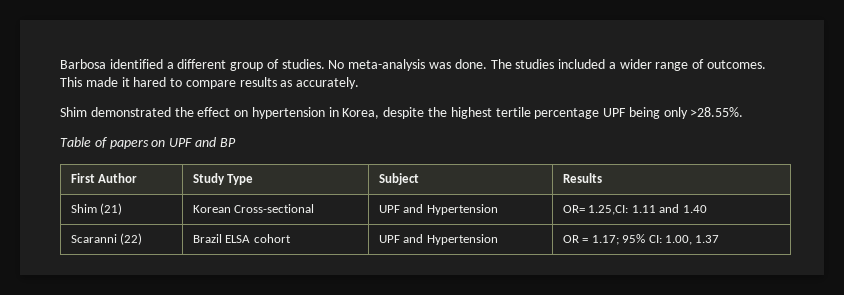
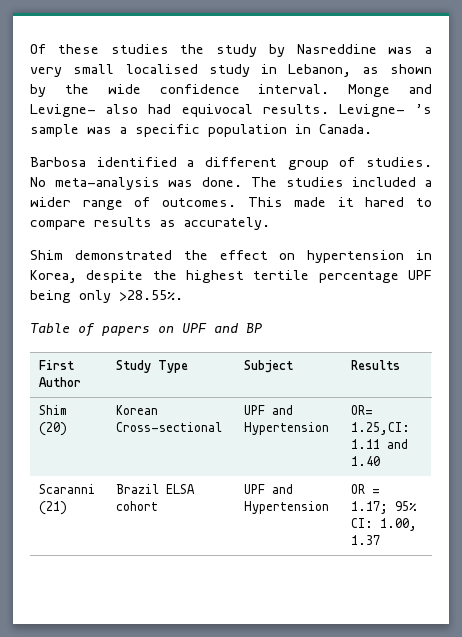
+ Of these studies the study by Nasreddine was a very small localised study in Lebanon, as shown by the wide confidence interval. Monge and Levigne- also had equivocal results. Levigne- ’s sample was a specific population in Canada.
- Shim (21) | Korean Cross-sectional | UPF and Hypertension | OR= 1.25,CI: 1.11 and 1.40
+ Shim (20) | Korean Cross-sectional | UPF and Hypertension | OR= 1.25,CI: 1.11 and 1.40
- Scaranni (22) | Brazil ELSA cohort | UPF and Hypertension | OR = 1.17; 95% CI: 1.00, 1.37
+ Scaranni (21) | Brazil ELSA cohort | UPF and Hypertension | OR = 1.17; 95% CI: 1.00, 1.37

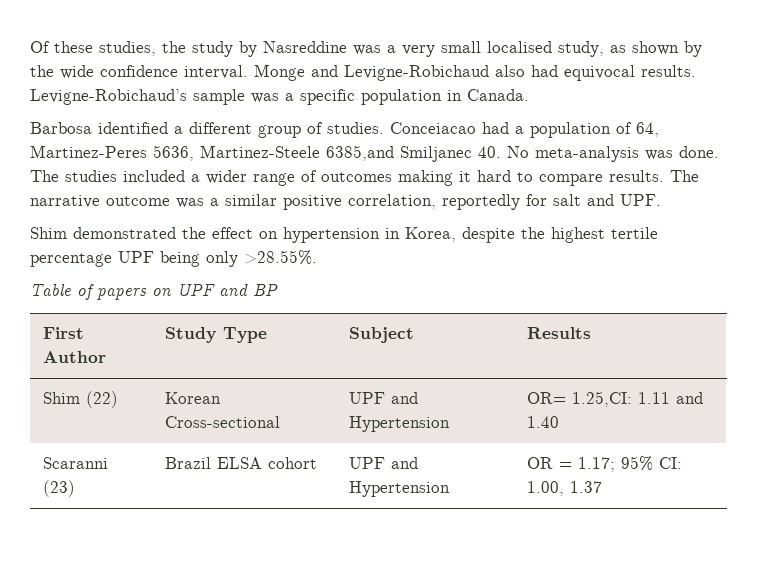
- Of these studies the study by Nasreddine was a very small localised study in Lebanon, as shown by the wide confidence interval.
+ Of these studies, the study by Nasreddine was a very small localised study, as shown by the wide confidence interval.
- Monge and Levigne- also had equivocal results.
+ Monge and Levigne-Robichaud also had equivocal results.
- Levigne- ’s sample was a specific population in Canada.
+ Levigne-Robichaud’s sample was a specific population in Canada.
- No meta-analysis was done.
+ Conceiacao had a population of 64, Martinez-Peres 5636, Martinez-Steele 6385,and Smiljanec 40. No meta-analysis was done.
- The studies included a wider range of outcomes. This made it hared to compare results as accurately.
+ The studies included a wider range of outcomes making it hard to compare results. The narrative outcome was a similar positive correlation, reportedly for salt and UPF.
- Shim (20) | Korean Cross-sectional | UPF and Hypertension | OR= 1.25,CI: 1.11 and 1.40
+ Shim (22) | Korean Cross-sectional | UPF and Hypertension | OR= 1.25,CI: 1.11 and 1.40
- Scaranni (21) | Brazil ELSA cohort | UPF and Hypertension | OR = 1.17; 95% CI: 1.00, 1.37
+ Scaranni (23) | Brazil ELSA cohort | UPF and Hypertension | OR = 1.17; 95% CI: 1.00, 1.37

